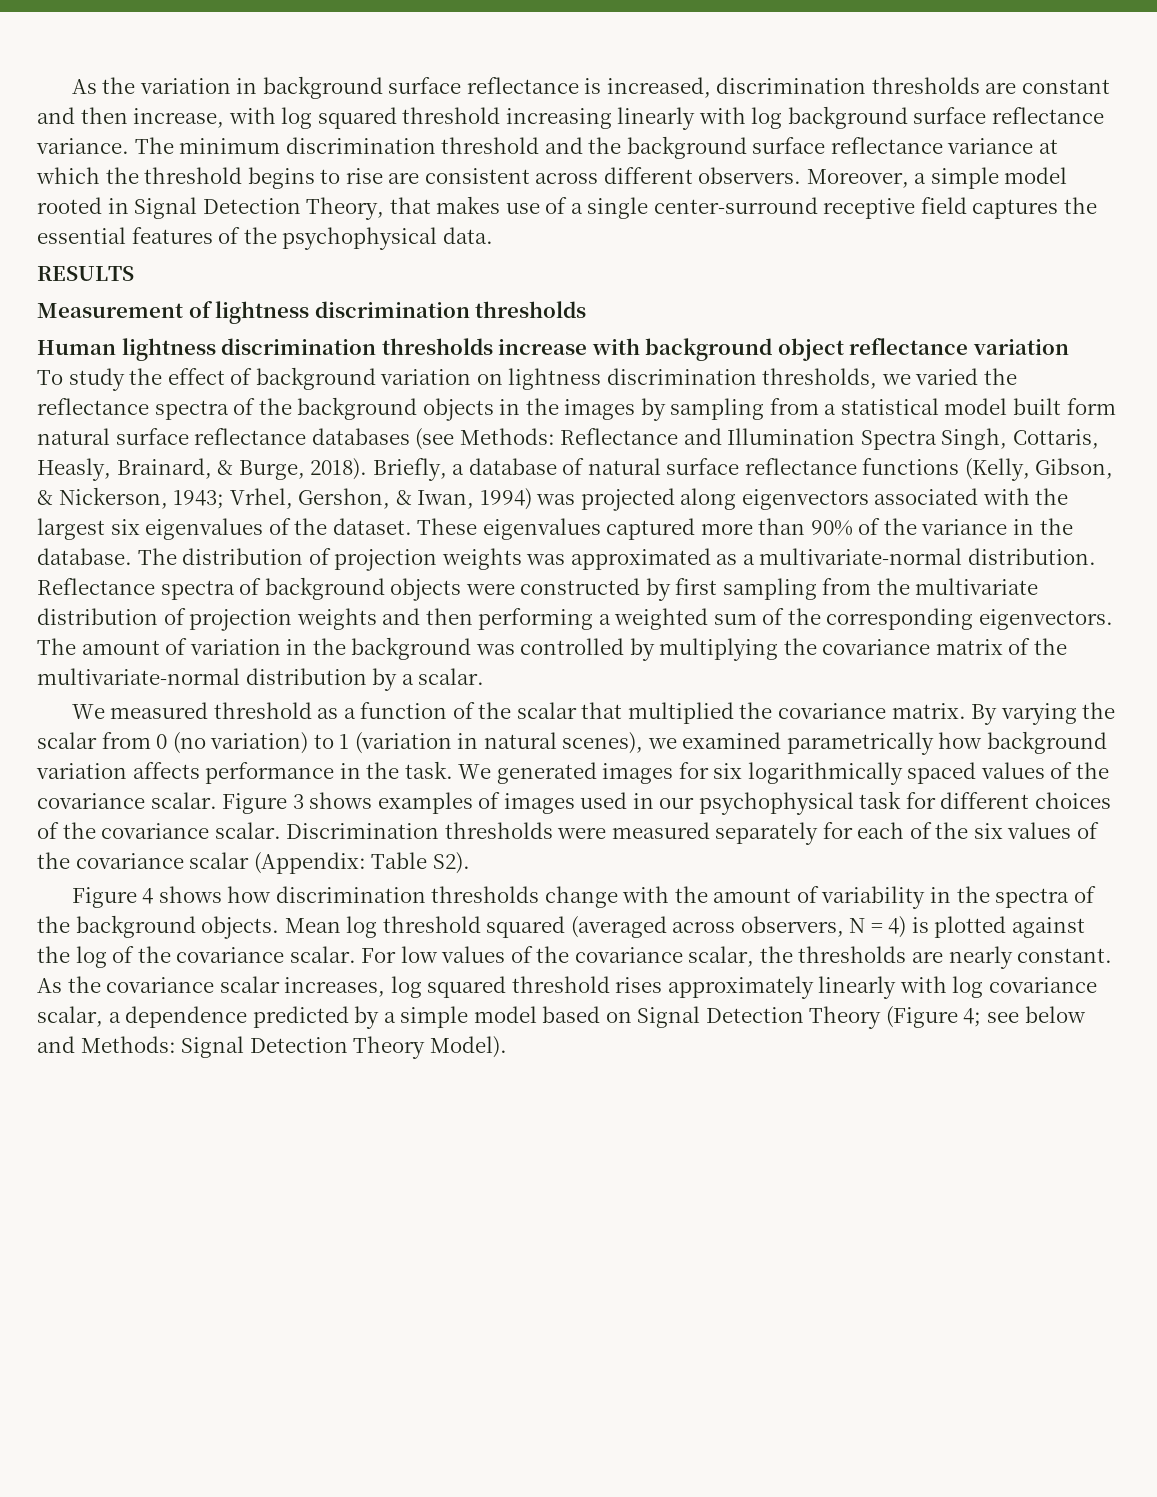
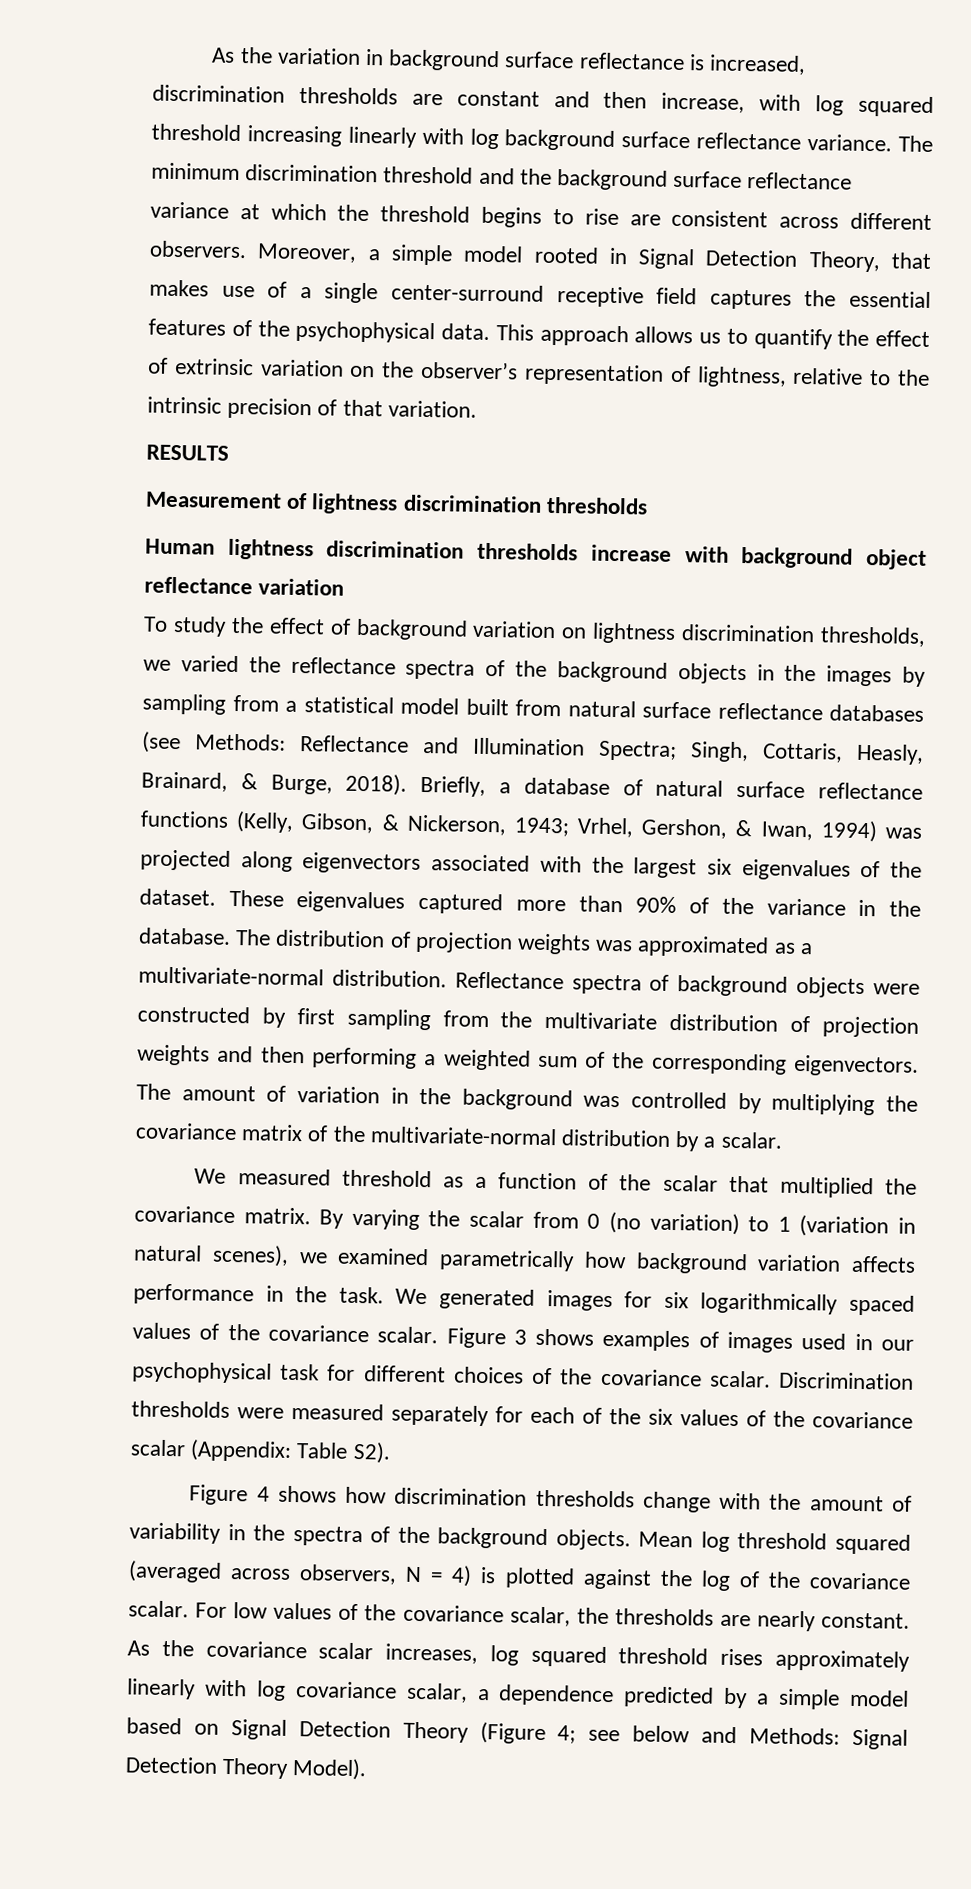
+ This approach allows us to quantify the effect of extrinsic variation on the observer’s representation of lightness, relative to the intrinsic precision of that variation.
- To study the effect of background variation on lightness discrimination thresholds, we varied the reflectance spectra of the background objects in the images by sampling from a statistical model built form natural surface reflectance databases (see Methods: Reflectance and Illumination Spectra Singh, Cottaris, Heasly, Brainard, & Burge, 2018).
+ To study the effect of background variation on lightness discrimination thresholds, we varied the reflectance spectra of the background objects in the images by sampling from a statistical model built from natural surface reflectance databases (see Methods: Reflectance and Illumination Spectra; Singh, Cottaris, Heasly, Brainard, & Burge, 2018).

